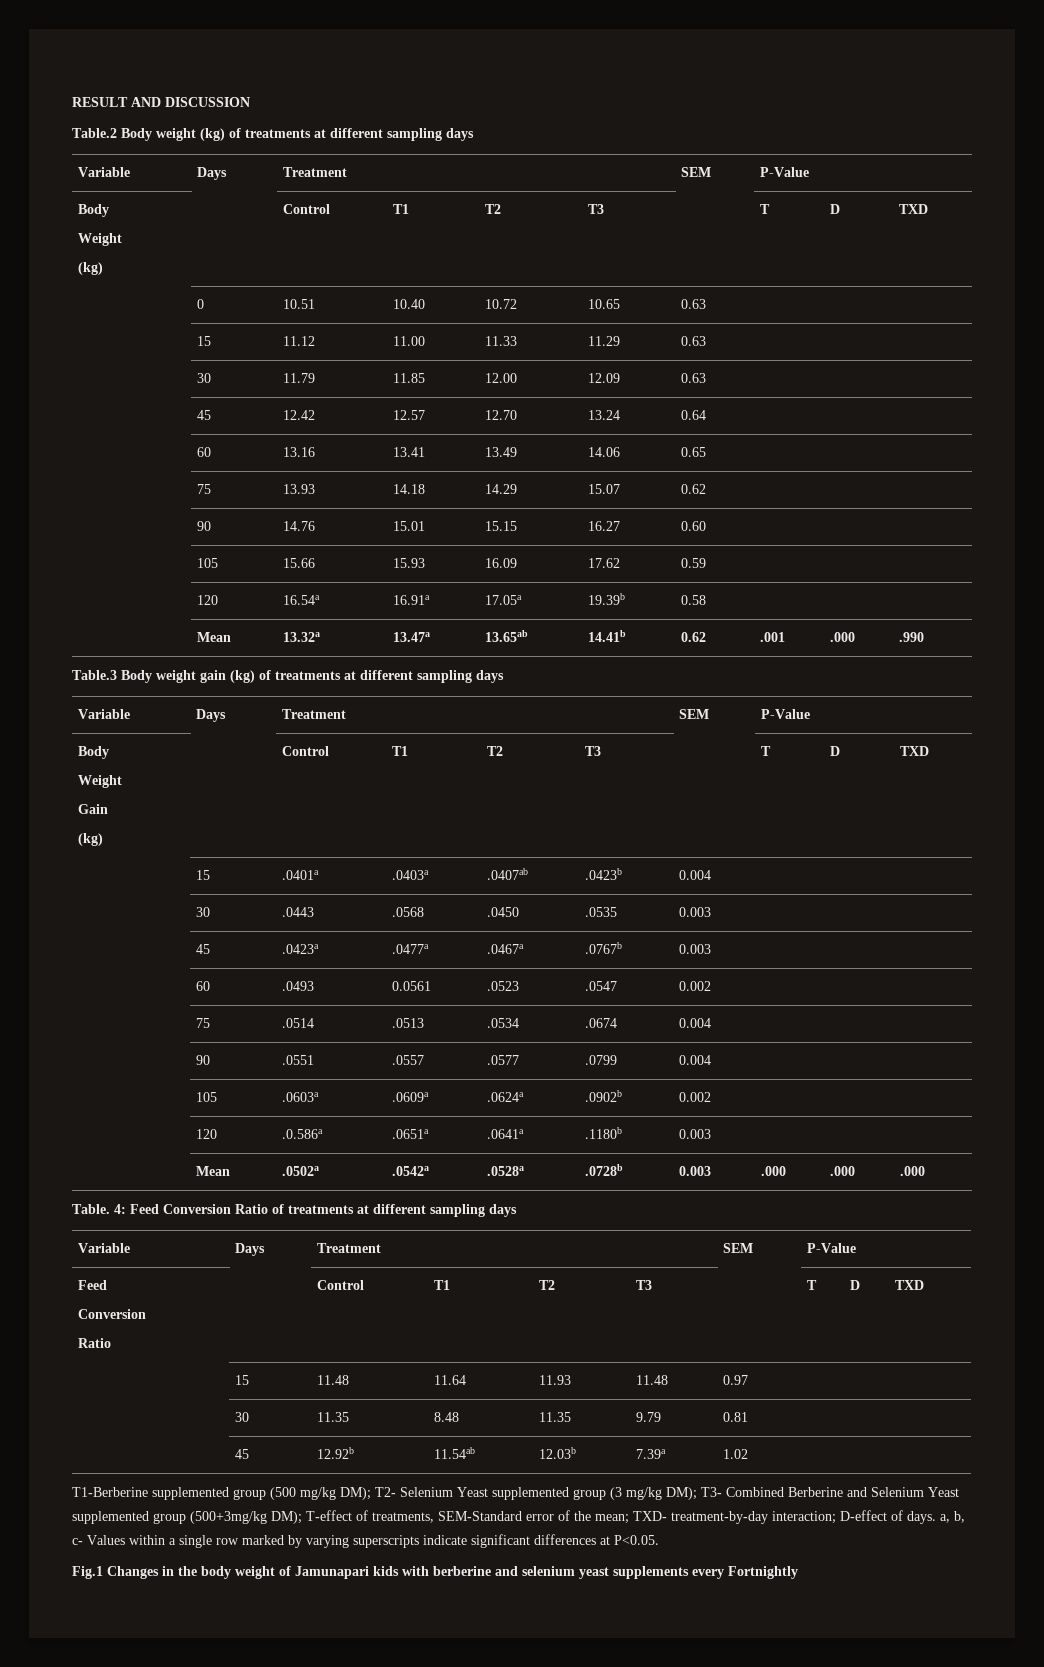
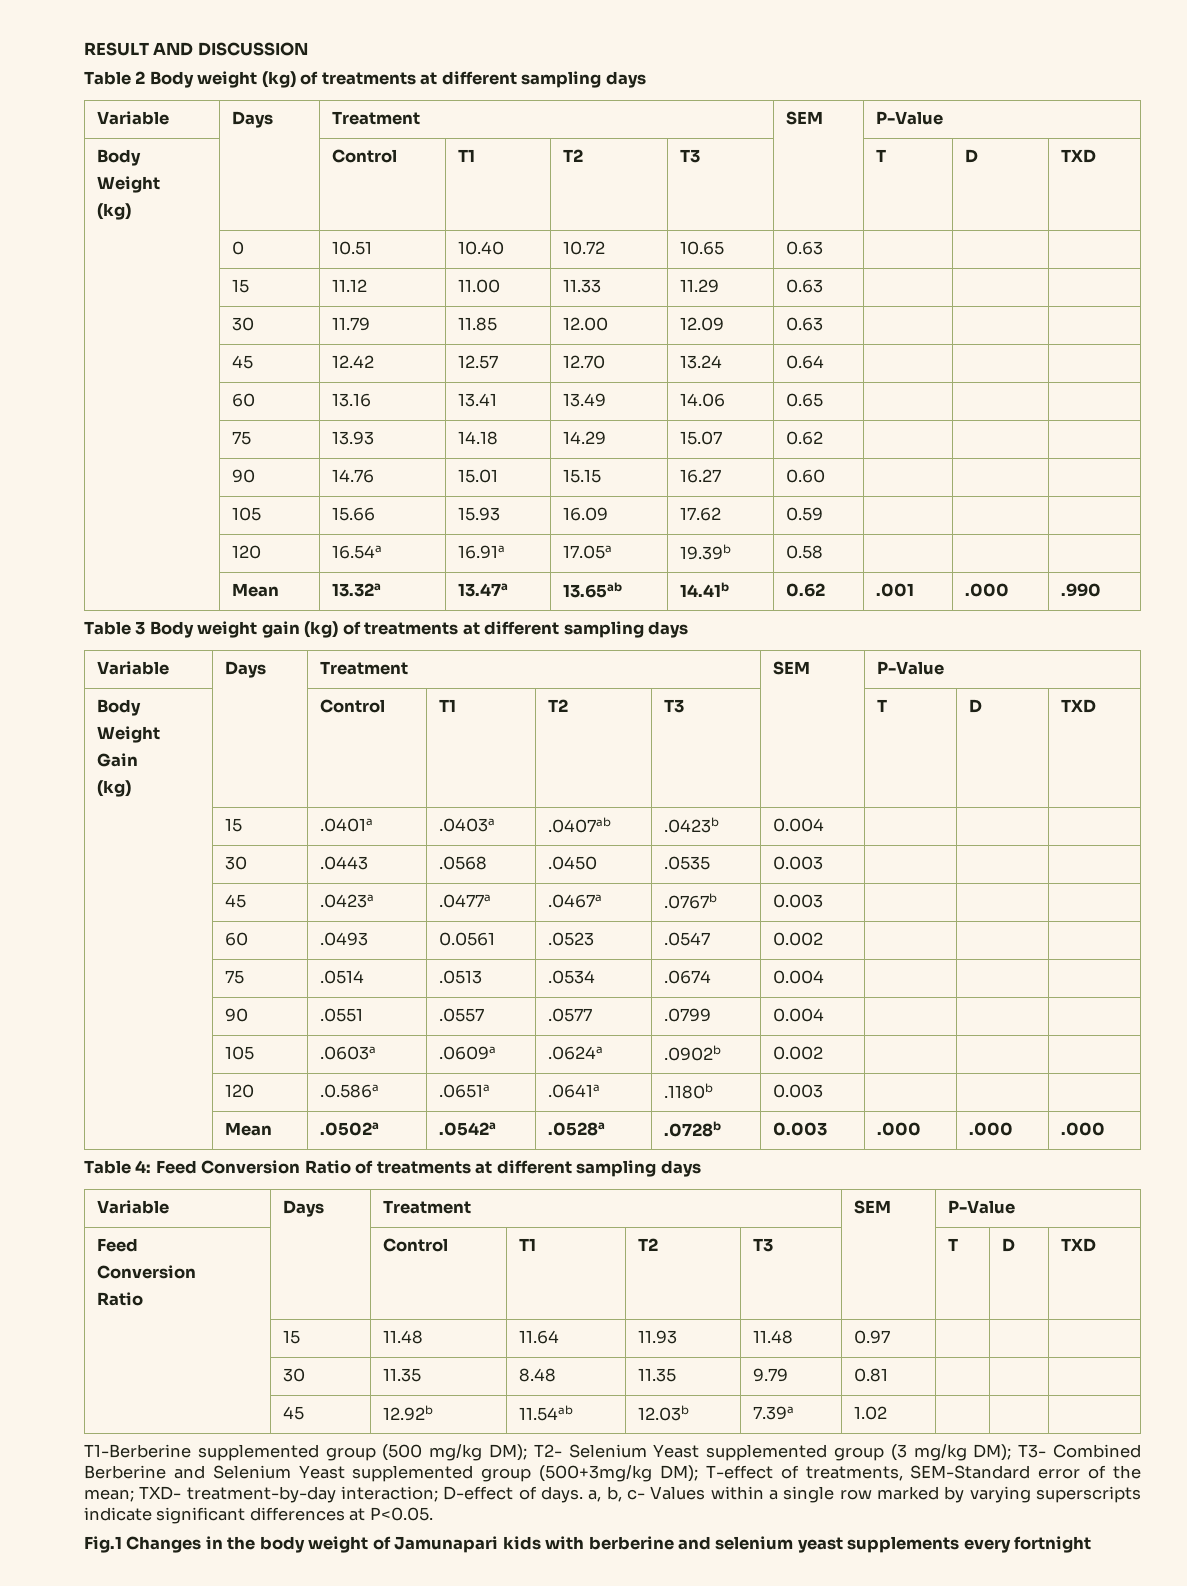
- Table.2 Body weight (kg) of treatments at different sampling days
+ Table 2 Body weight (kg) of treatments at different sampling days
- Table.3 Body weight gain (kg) of treatments at different sampling days
+ Table 3 Body weight gain (kg) of treatments at different sampling days
- Table. 4: Feed Conversion Ratio of treatments at different sampling days
+ Table 4: Feed Conversion Ratio of treatments at different sampling days
- Fig.1 Changes in the body weight of Jamunapari kids with berberine and selenium yeast supplements every Fortnightly
+ Fig.1 Changes in the body weight of Jamunapari kids with berberine and selenium yeast supplements every fortnight

